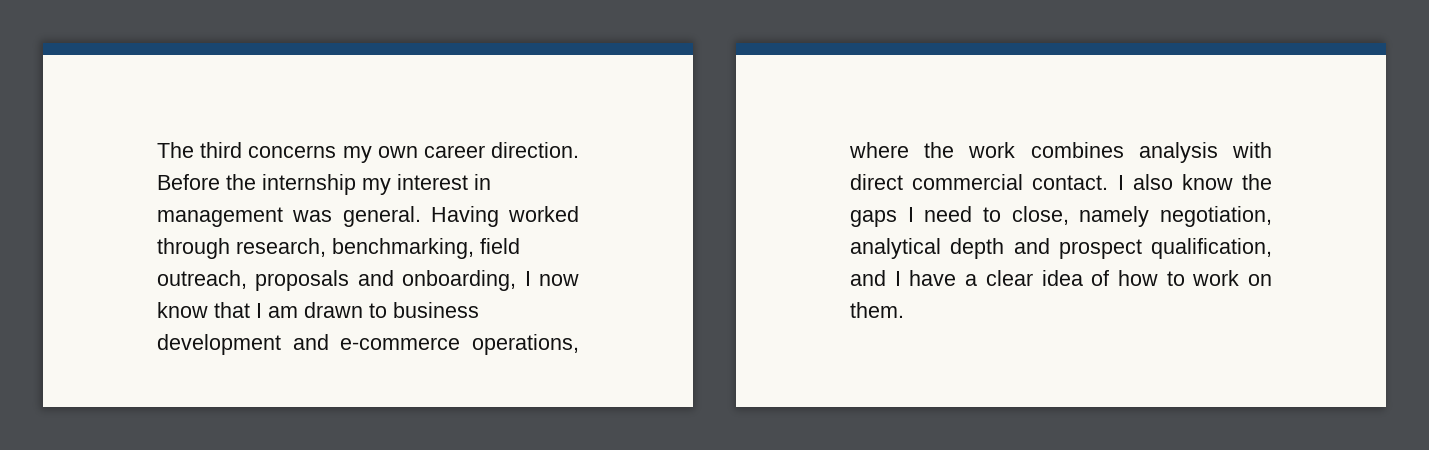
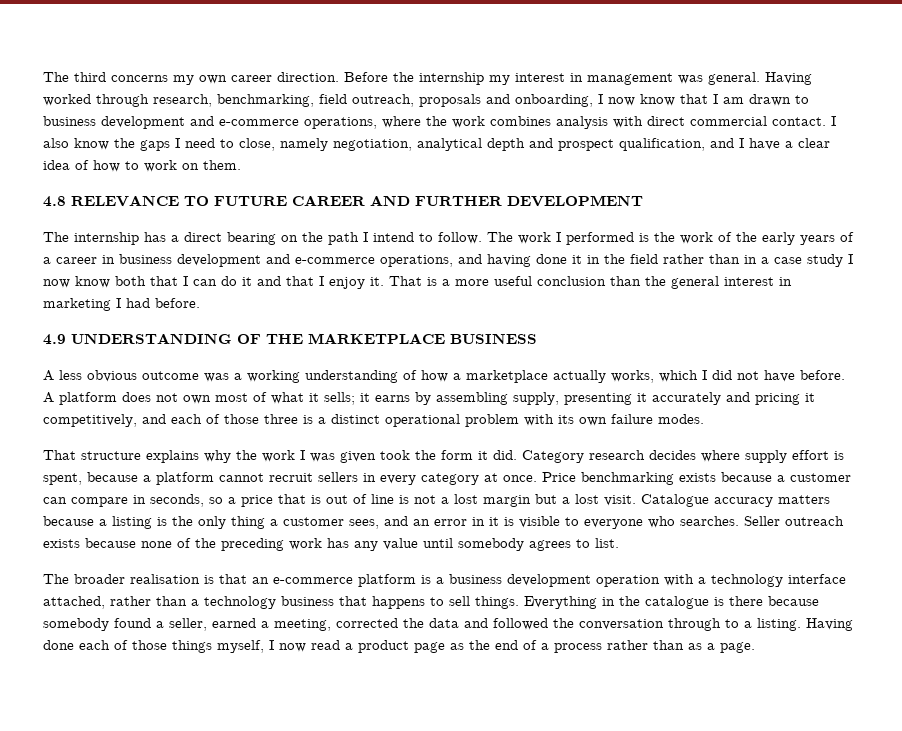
+ 4.8 RELEVANCE TO FUTURE CAREER AND FURTHER DEVELOPMENT
+ The internship has a direct bearing on the path I intend to follow. The work I performed is the work of the early years of a career in business development and e-commerce operations, and having done it in the field rather than in a case study I now know both that I can do it and that I enjoy it. That is a more useful conclusion than the general interest in marketing I had before.
+ 4.9 UNDERSTANDING OF THE MARKETPLACE BUSINESS
+ A less obvious outcome was a working understanding of how a marketplace actually works, which I did not have before. A platform does not own most of what it sells; it earns by assembling supply, presenting it accurately and pricing it competitively, and each of those three is a distinct operational problem with its own failure modes.
+ That structure explains why the work I was given took the form it did. Category research decides where supply effort is spent, because a platform cannot recruit sellers in every category at once. Price benchmarking exists because a customer can compare in seconds, so a price that is out of line is not a lost margin but a lost visit. Catalogue accuracy matters because a listing is the only thing a customer sees, and an error in it is visible to everyone who searches. Seller outreach exists because none of the preceding work has any value until somebody agrees to list.
+ The broader realisation is that an e-commerce platform is a business development operation with a technology interface attached, rather than a technology business that happens to sell things. Everything in the catalogue is there because somebody found a seller, earned a meeting, corrected the data and followed the conversation through to a listing. Having done each of those things myself, I now read a product page as the end of a process rather than as a page.

